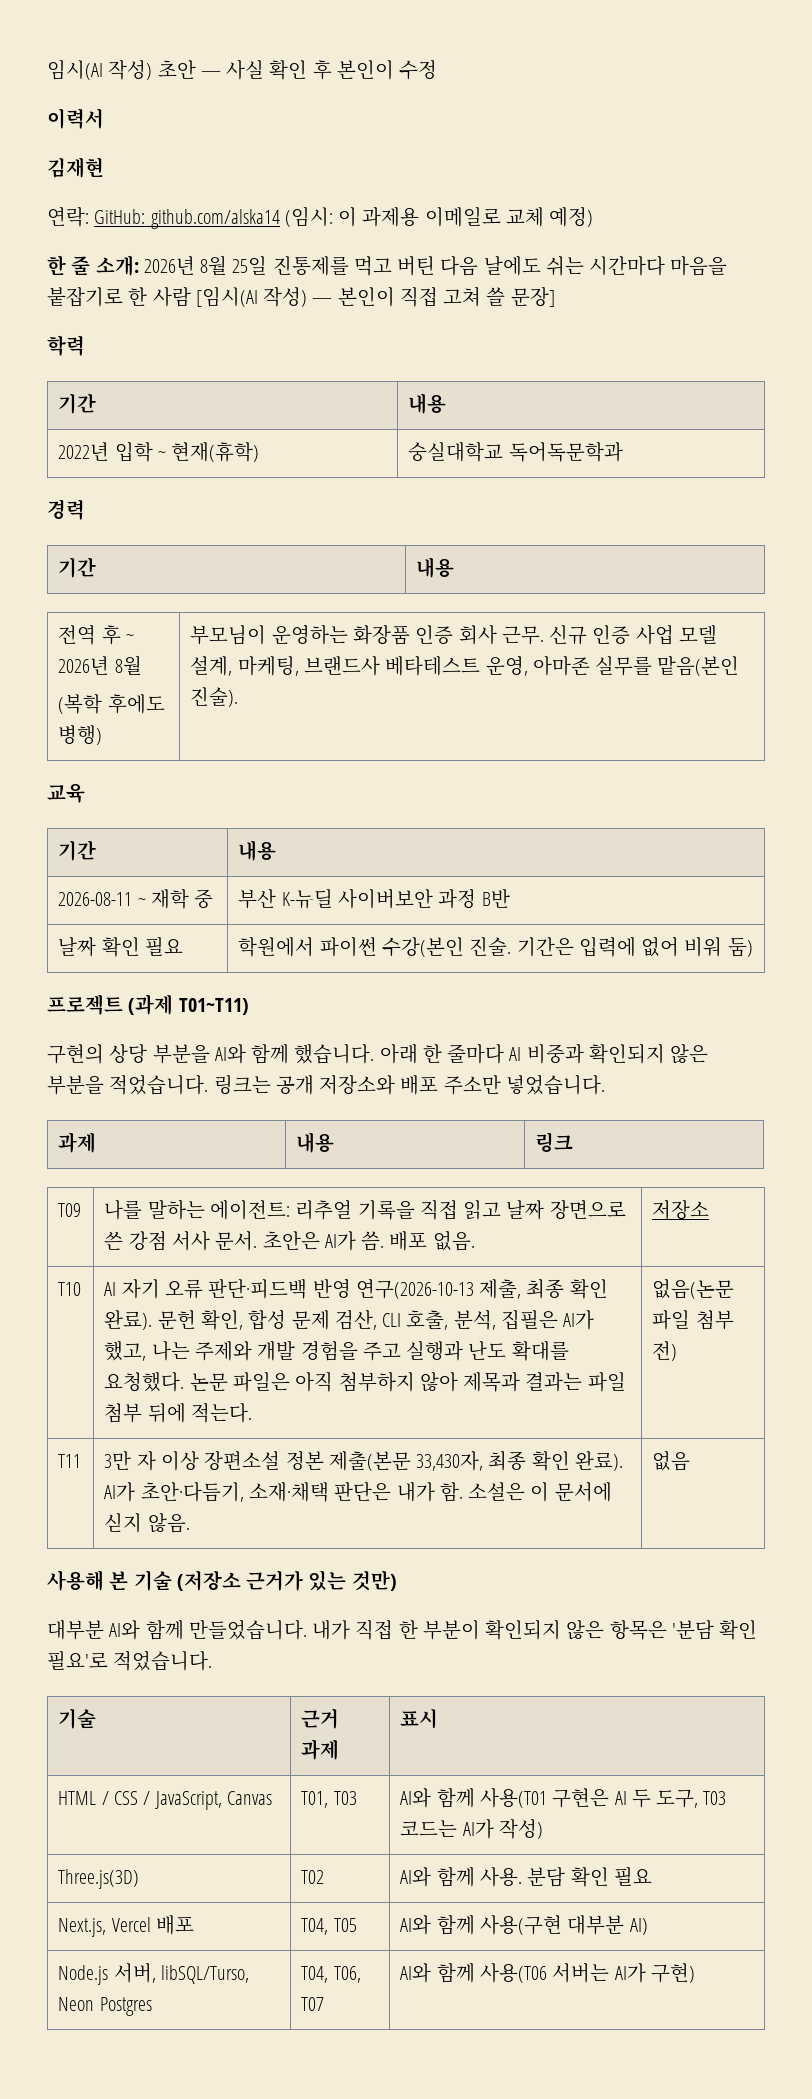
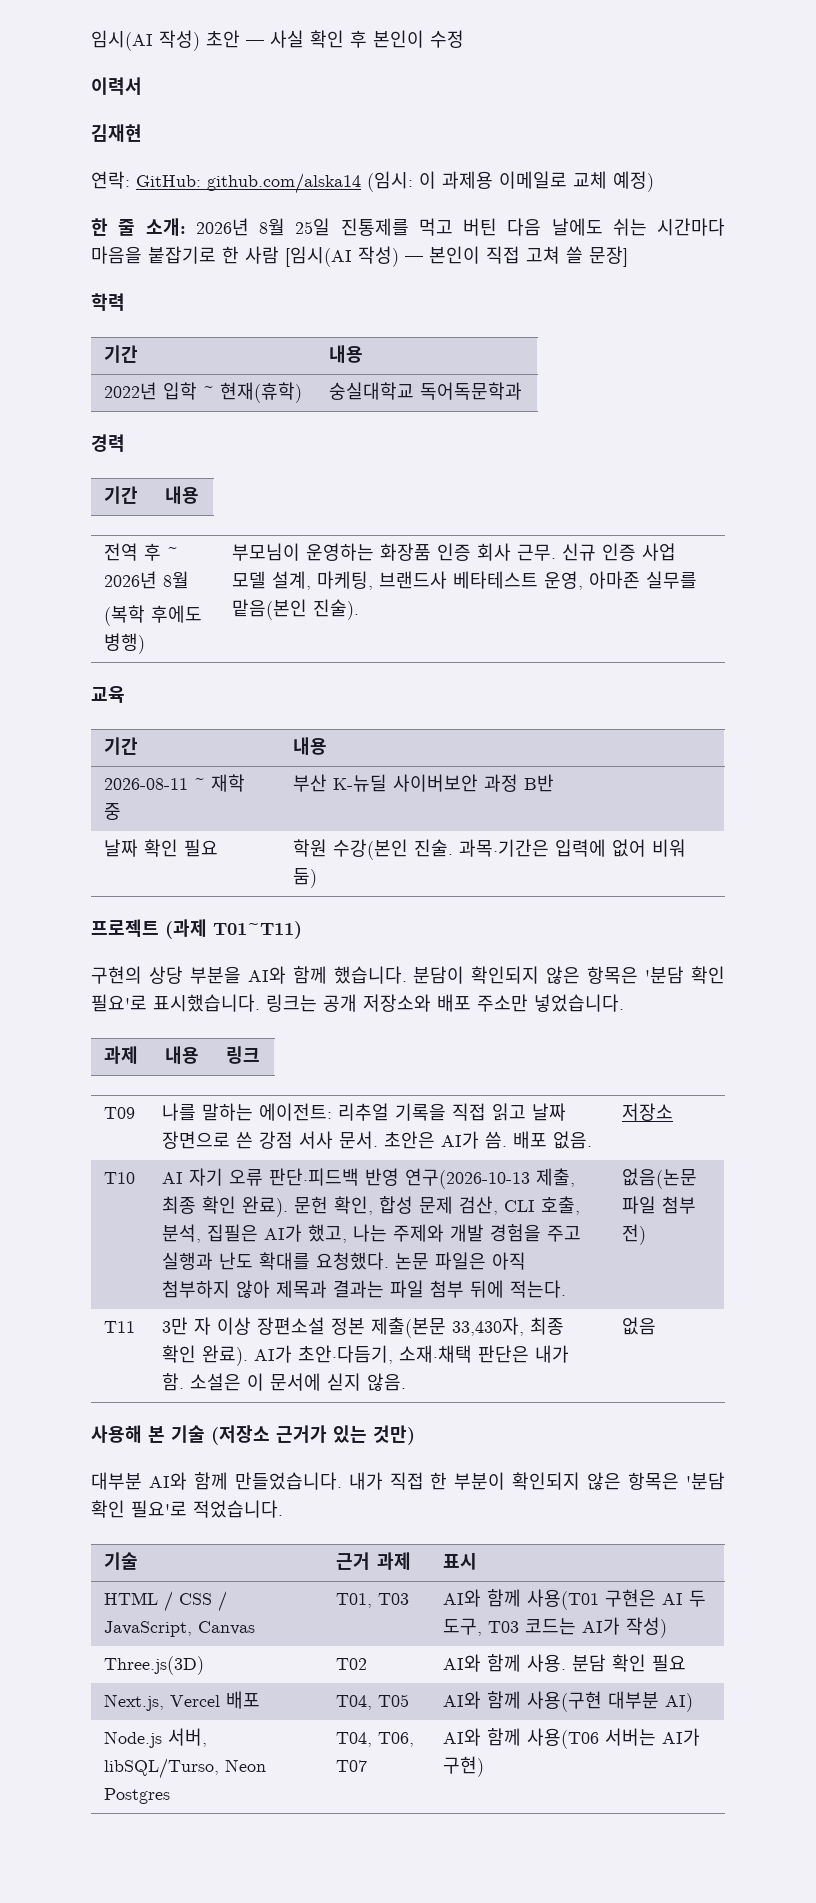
- 날짜 확인 필요 | 학원에서 파이썬 수강(본인 진술. 기간은 입력에 없어 비워 둠)
+ 날짜 확인 필요 | 학원 수강(본인 진술. 과목·기간은 입력에 없어 비워 둠)
- 아래 한 줄마다 AI 비중과 확인되지 않은 부분을 적었습니다.
+ 분담이 확인되지 않은 항목은 '분담 확인 필요'로 표시했습니다.

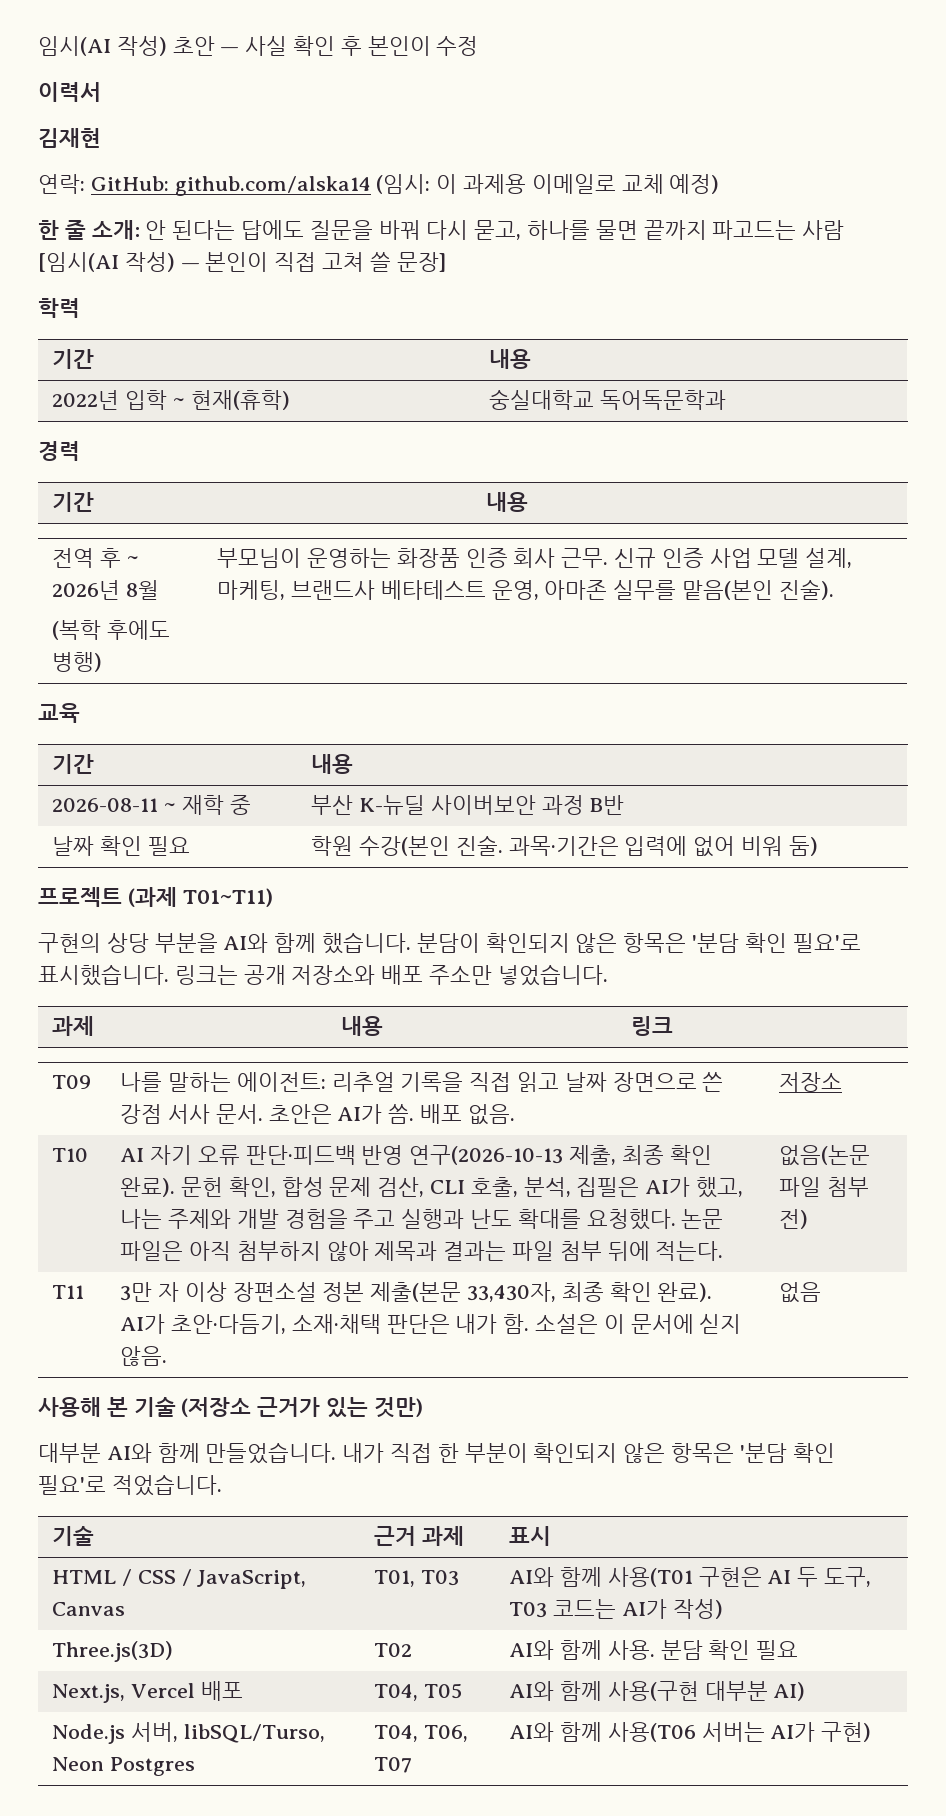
- 한 줄 소개: 2026년 8월 25일 진통제를 먹고 버틴 다음 날에도 쉬는 시간마다 마음을 붙잡기로 한 사람 [임시(AI 작성) — 본인이 직접 고쳐 쓸 문장]
+ 한 줄 소개: 안 된다는 답에도 질문을 바꿔 다시 묻고, 하나를 물면 끝까지 파고드는 사람 [임시(AI 작성) — 본인이 직접 고쳐 쓸 문장]

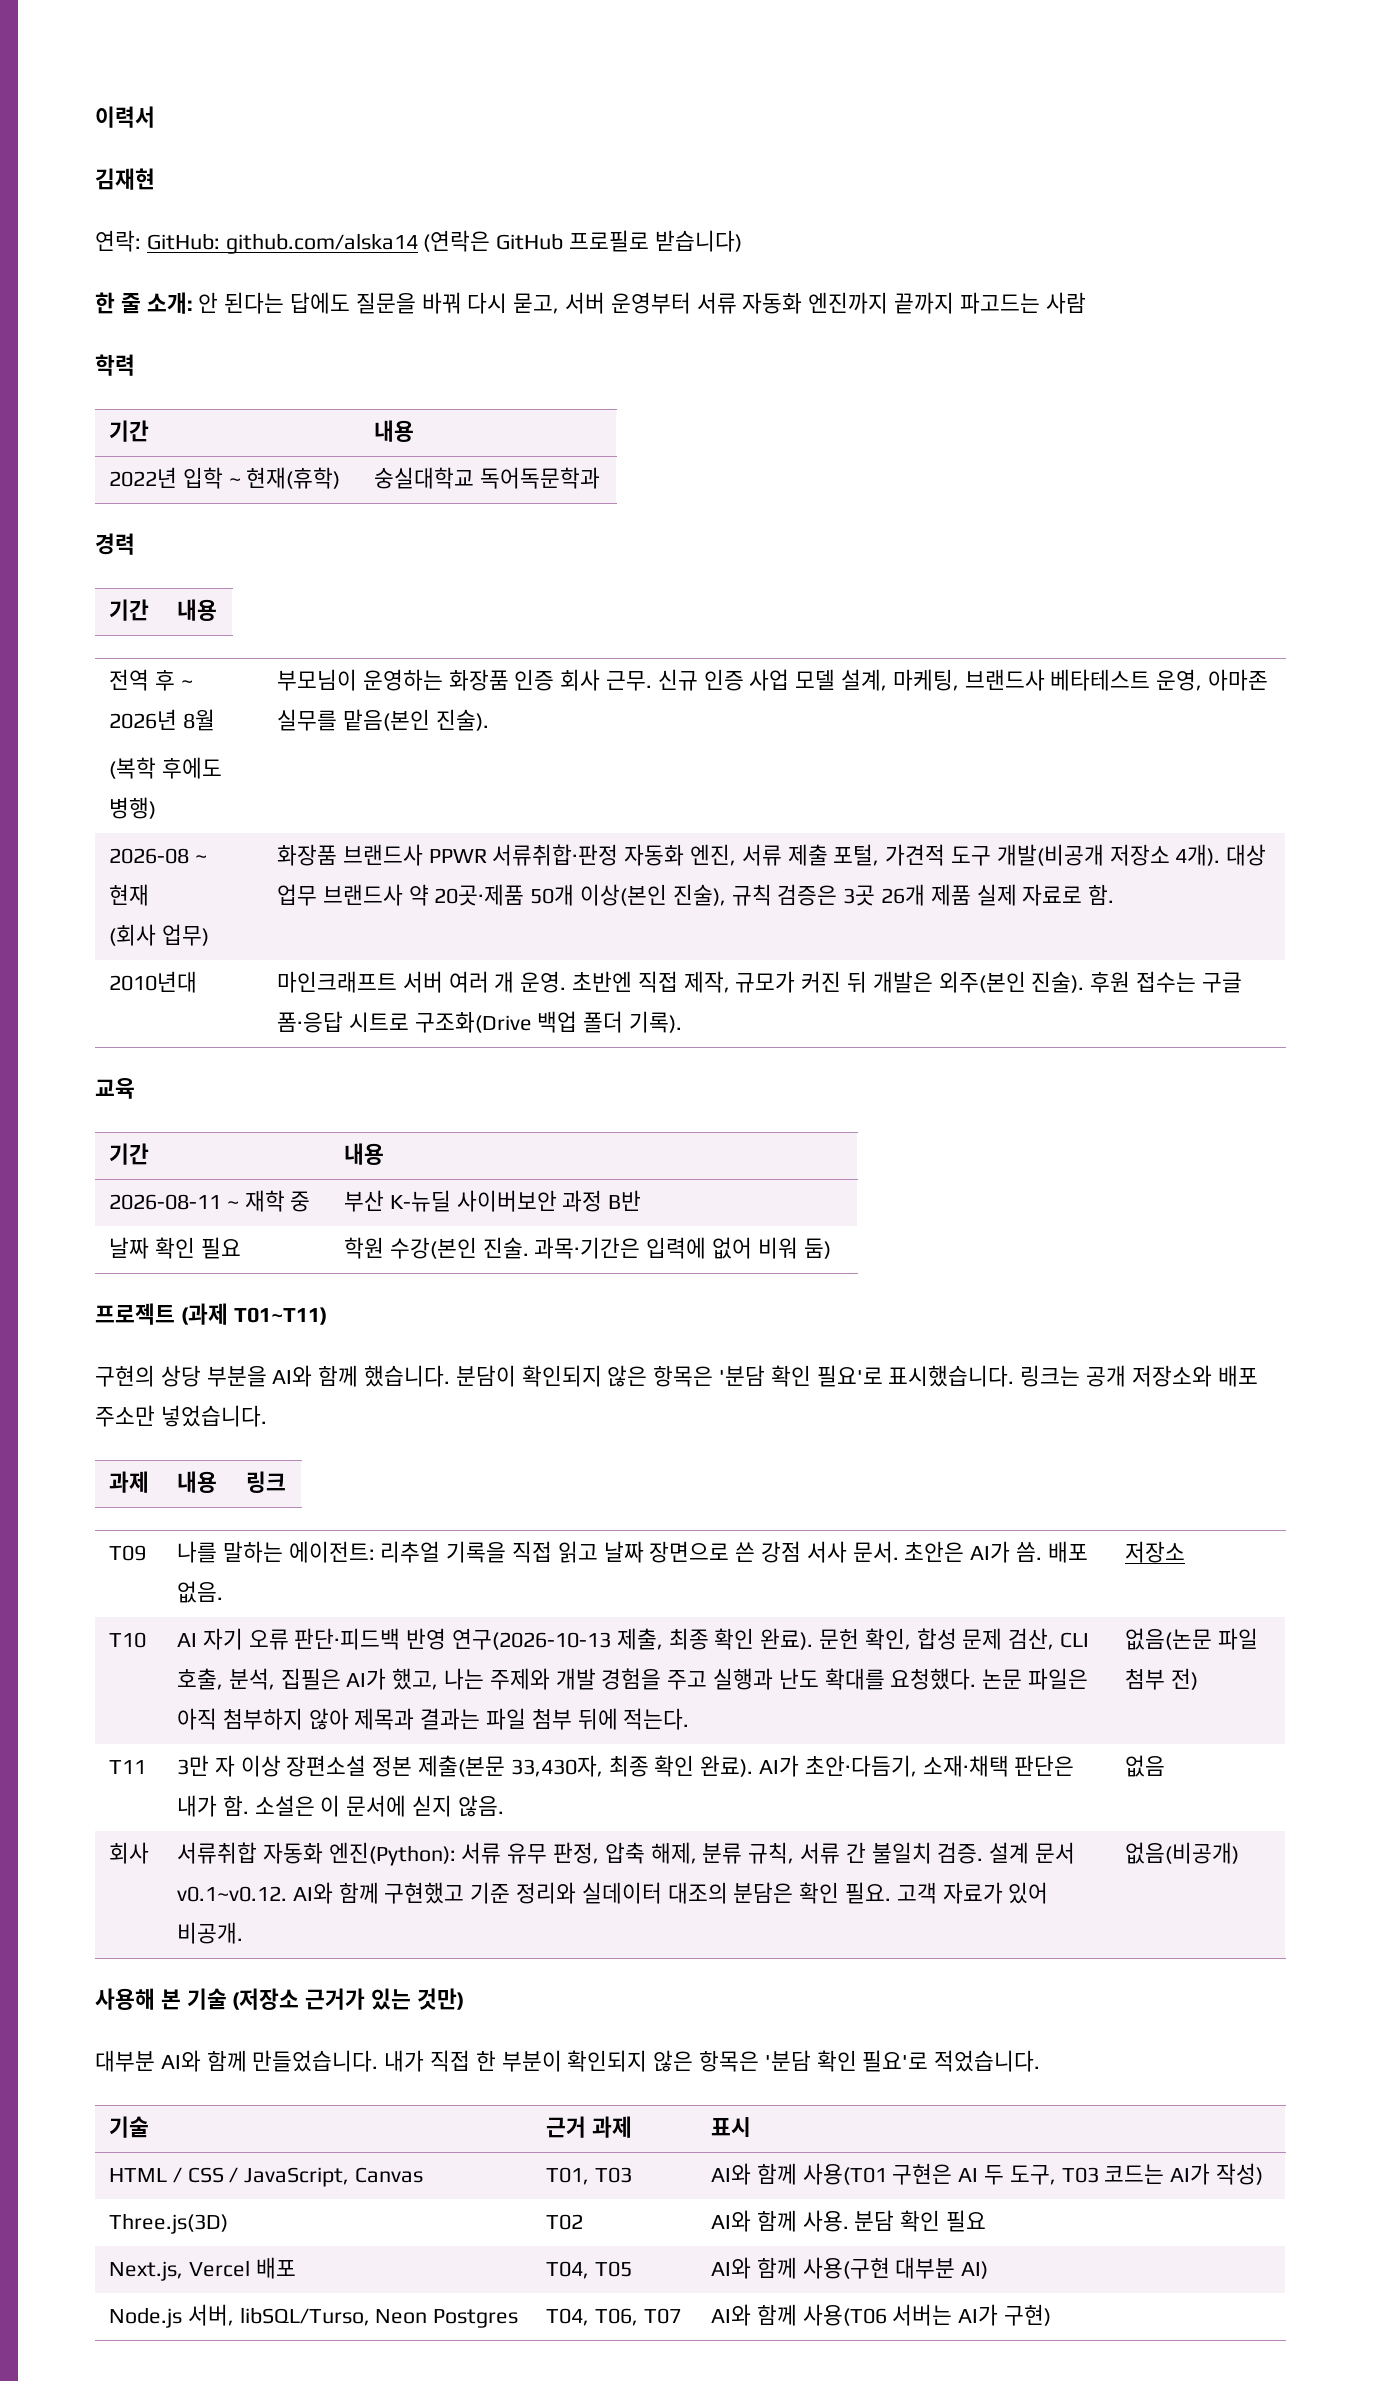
- 임시(AI 작성) 초안 — 사실 확인 후 본인이 수정
- 연락: GitHub: github.com/alska14 (임시: 이 과제용 이메일로 교체 예정)
+ 연락: GitHub: github.com/alska14 (연락은 GitHub 프로필로 받습니다)
- 한 줄 소개: 안 된다는 답에도 질문을 바꿔 다시 묻고, 하나를 물면 끝까지 파고드는 사람 [임시(AI 작성) — 본인이 직접 고쳐 쓸 문장]
+ 한 줄 소개: 안 된다는 답에도 질문을 바꿔 다시 묻고, 서버 운영부터 서류 자동화 엔진까지 끝까지 파고드는 사람
+ 2026-08 ~ 현재
+ (회사 업무) | 화장품 브랜드사 PPWR 서류취합·판정 자동화 엔진, 서류 제출 포털, 가견적 도구 개발(비공개 저장소 4개). 대상 업무 브랜드사 약 20곳·제품 50개 이상(본인 진술), 규칙 검증은 3곳 26개 제품 실제 자료로 함.
+ 2010년대 | 마인크래프트 서버 여러 개 운영. 초반엔 직접 제작, 규모가 커진 뒤 개발은 외주(본인 진술). 후원 접수는 구글 폼·응답 시트로 구조화(Drive 백업 폴더 기록).
+ 회사 | 서류취합 자동화 엔진(Python): 서류 유무 판정, 압축 해제, 분류 규칙, 서류 간 불일치 검증. 설계 문서 v0.1~v0.12. AI와 함께 구현했고 기준 정리와 실데이터 대조의 분담은 확인 필요. 고객 자료가 있어 비공개. | 없음(비공개)

